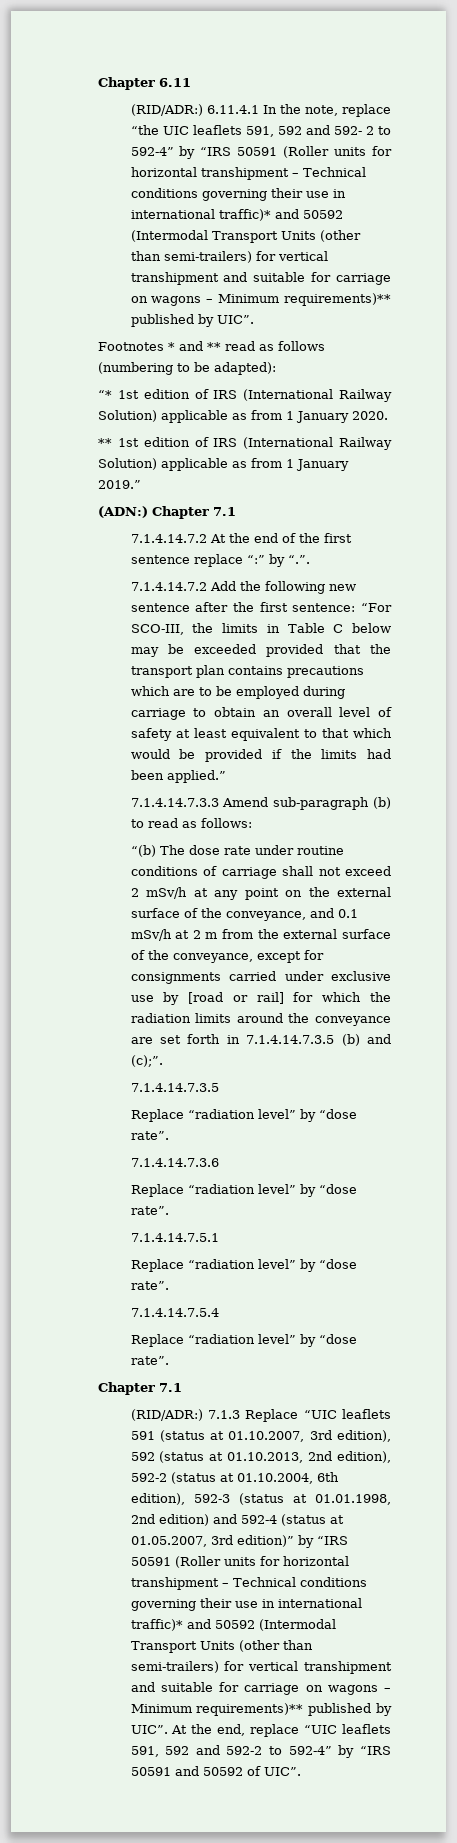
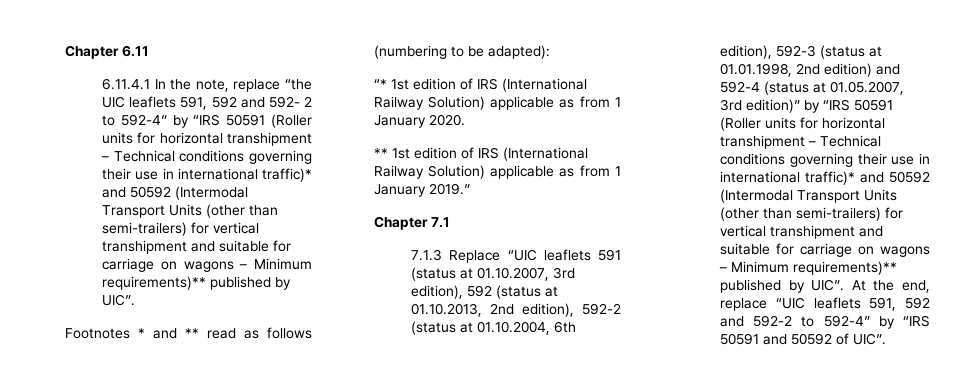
- (RID/ADR:) 6.11.4.1 In the note, replace “the UIC leaflets 591, 592 and 592- 2 to 592-4” by “IRS 50591 (Roller units for horizontal transhipment – Technical conditions governing their use in international traffic)* and 50592 (Intermodal Transport Units (other than semi-trailers) for vertical transhipment and suitable for carriage on wagons – Minimum requirements)** published by UIC”.
+ 6.11.4.1 In the note, replace “the UIC leaflets 591, 592 and 592- 2 to 592-4” by “IRS 50591 (Roller units for horizontal transhipment – Technical conditions governing their use in international traffic)* and 50592 (Intermodal Transport Units (other than semi-trailers) for vertical transhipment and suitable for carriage on wagons – Minimum requirements)** published by UIC”.
- (ADN:) Chapter 7.1
- 7.1.4.14.7.2 At the end of the first sentence replace “:” by “.”.
- 7.1.4.14.7.2 Add the following new sentence after the first sentence: “For SCO-III, the limits in Table C below may be exceeded provided that the transport plan contains precautions which are to be employed during carriage to obtain an overall level of safety at least equivalent to that which would be provided if the limits had been applied.”
- 7.1.4.14.7.3.3 Amend sub-paragraph (b) to read as follows:
- “(b) The dose rate under routine conditions of carriage shall not exceed 2 mSv/h at any point on the external surface of the conveyance, and 0.1 mSv/h at 2 m from the external surface of the conveyance, except for consignments carried under exclusive use by [road or rail] for which the radiation limits around the conveyance are set forth in 7.1.4.14.7.3.5 (b) and (c);”.
- 7.1.4.14.7.3.5
- Replace “radiation level” by “dose rate”.
- 7.1.4.14.7.3.6
- Replace “radiation level” by “dose rate”.
- 7.1.4.14.7.5.1
- Replace “radiation level” by “dose rate”.
- 7.1.4.14.7.5.4
- Replace “radiation level” by “dose rate”.
  Chapter 7.1
- (RID/ADR:) 7.1.3 Replace “UIC leaflets 591 (status at 01.10.2007, 3rd edition), 592 (status at 01.10.2013, 2nd edition), 592-2 (status at 01.10.2004, 6th edition), 592-3 (status at 01.01.1998, 2nd edition) and 592-4 (status at 01.05.2007, 3rd edition)” by “IRS 50591 (Roller units for horizontal transhipment – Technical conditions governing their use in international traffic)* and 50592 (Intermodal Transport Units (other than semi-trailers) for vertical transhipment and suitable for carriage on wagons – Minimum requirements)** published by UIC”.
+ 7.1.3 Replace “UIC leaflets 591 (status at 01.10.2007, 3rd edition), 592 (status at 01.10.2013, 2nd edition), 592-2 (status at 01.10.2004, 6th edition), 592-3 (status at 01.01.1998, 2nd edition) and 592-4 (status at 01.05.2007, 3rd edition)” by “IRS 50591 (Roller units for horizontal transhipment – Technical conditions governing their use in international traffic)* and 50592 (Intermodal Transport Units (other than semi-trailers) for vertical transhipment and suitable for carriage on wagons – Minimum requirements)** published by UIC”.

